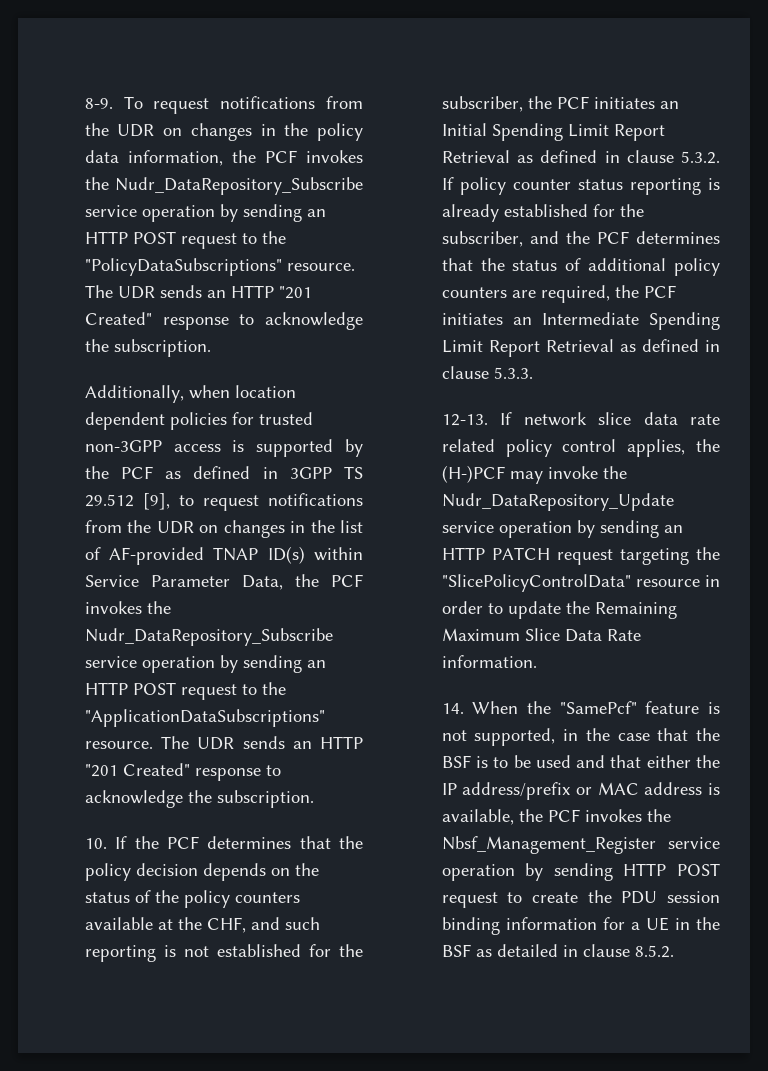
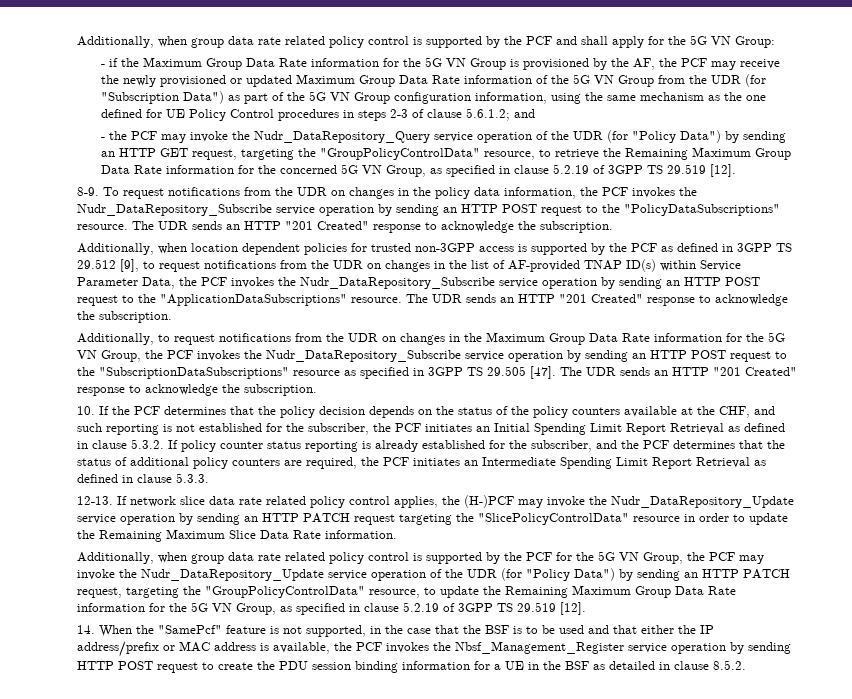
+ Additionally, when group data rate related policy control is supported by the PCF and shall apply for the 5G VN Group:
+ - if the Maximum Group Data Rate information for the 5G VN Group is provisioned by the AF, the PCF may receive the newly provisioned or updated Maximum Group Data Rate information of the 5G VN Group from the UDR (for "Subscription Data") as part of the 5G VN Group configuration information, using the same mechanism as the one defined for UE Policy Control procedures in steps 2-3 of clause 5.6.1.2; and
+ - the PCF may invoke the Nudr_DataRepository_Query service operation of the UDR (for "Policy Data") by sending an HTTP GET request, targeting the "GroupPolicyControlData" resource, to retrieve the Remaining Maximum Group Data Rate information for the concerned 5G VN Group, as specified in clause 5.2.19 of 3GPP TS 29.519 [12].
+ Additionally, to request notifications from the UDR on changes in the Maximum Group Data Rate information for the 5G VN Group, the PCF invokes the Nudr_DataRepository_Subscribe service operation by sending an HTTP POST request to the "SubscriptionDataSubscriptions" resource as specified in 3GPP TS 29.505 [47]. The UDR sends an HTTP "201 Created" response to acknowledge the subscription.
+ Additionally, when group data rate related policy control is supported by the PCF for the 5G VN Group, the PCF may invoke the Nudr_DataRepository_Update service operation of the UDR (for "Policy Data") by sending an HTTP PATCH request, targeting the "GroupPolicyControlData" resource, to update the Remaining Maximum Group Data Rate information for the 5G VN Group, as specified in clause 5.2.19 of 3GPP TS 29.519 [12].

